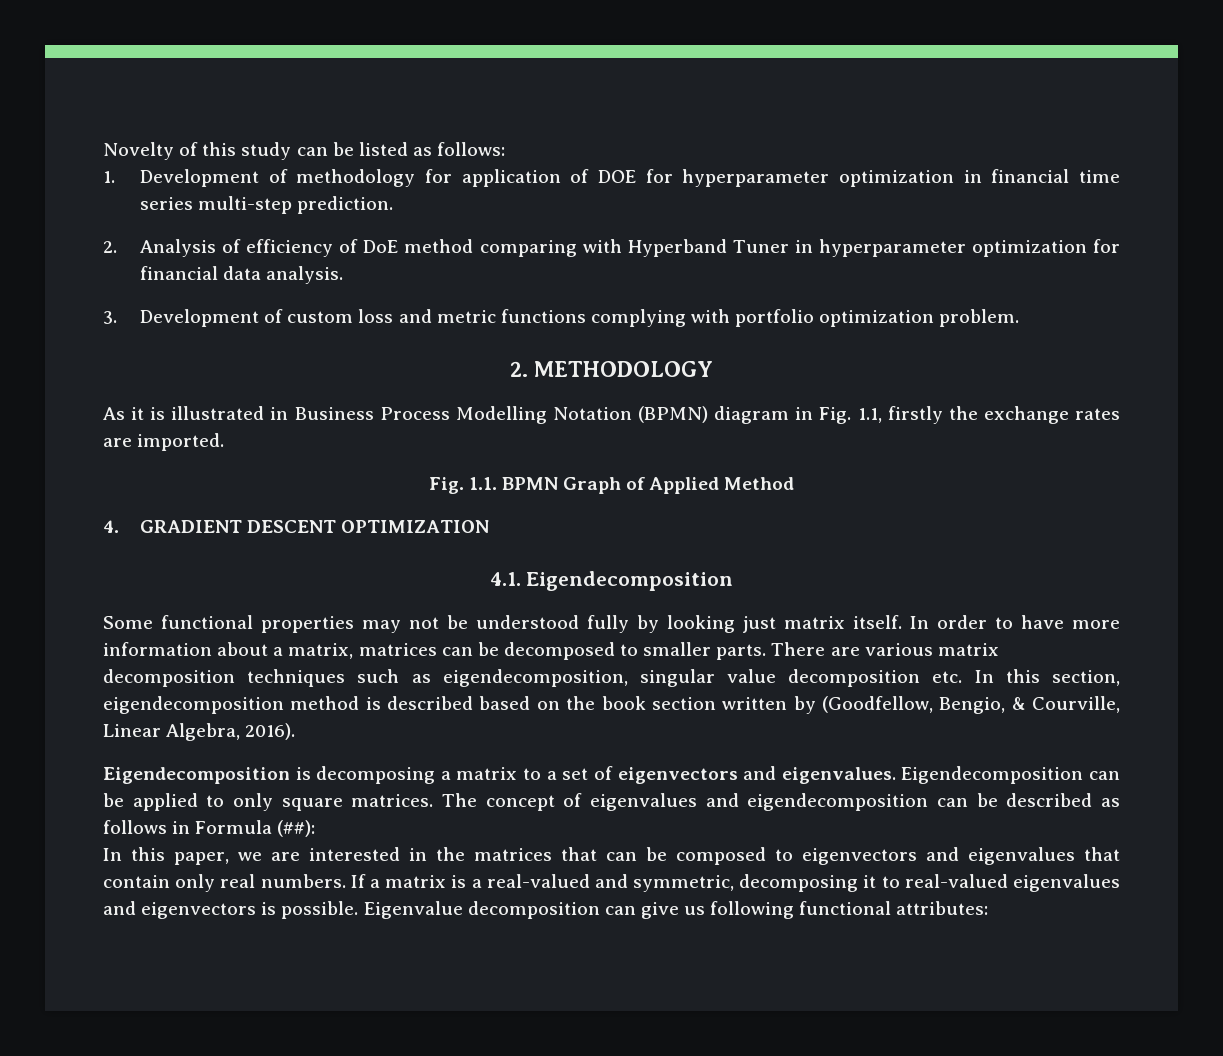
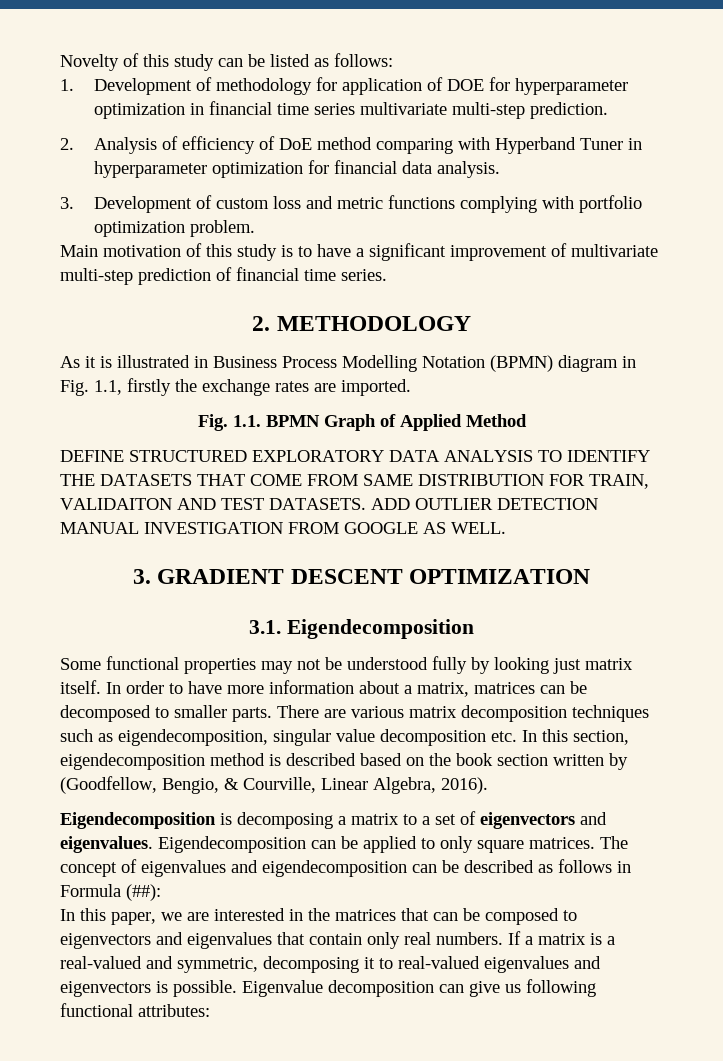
- 1. Development of methodology for application of DOE for hyperparameter optimization in financial time series multi-step prediction.
+ 1. Development of methodology for application of DOE for hyperparameter optimization in financial time series multivariate multi-step prediction.
+ Main motivation of this study is to have a significant improvement of multivariate multi-step prediction of financial time series.
- 4. GRADIENT DESCENT OPTIMIZATION
+ DEFINE STRUCTURED EXPLORATORY DATA ANALYSIS TO IDENTIFY THE DATASETS THAT COME FROM SAME DISTRIBUTION FOR TRAIN, VALIDAITON AND TEST DATASETS. ADD OUTLIER DETECTION MANUAL INVESTIGATION FROM GOOGLE AS WELL.
+ 3. GRADIENT DESCENT OPTIMIZATION
- 4.1. Eigendecomposition
+ 3.1. Eigendecomposition

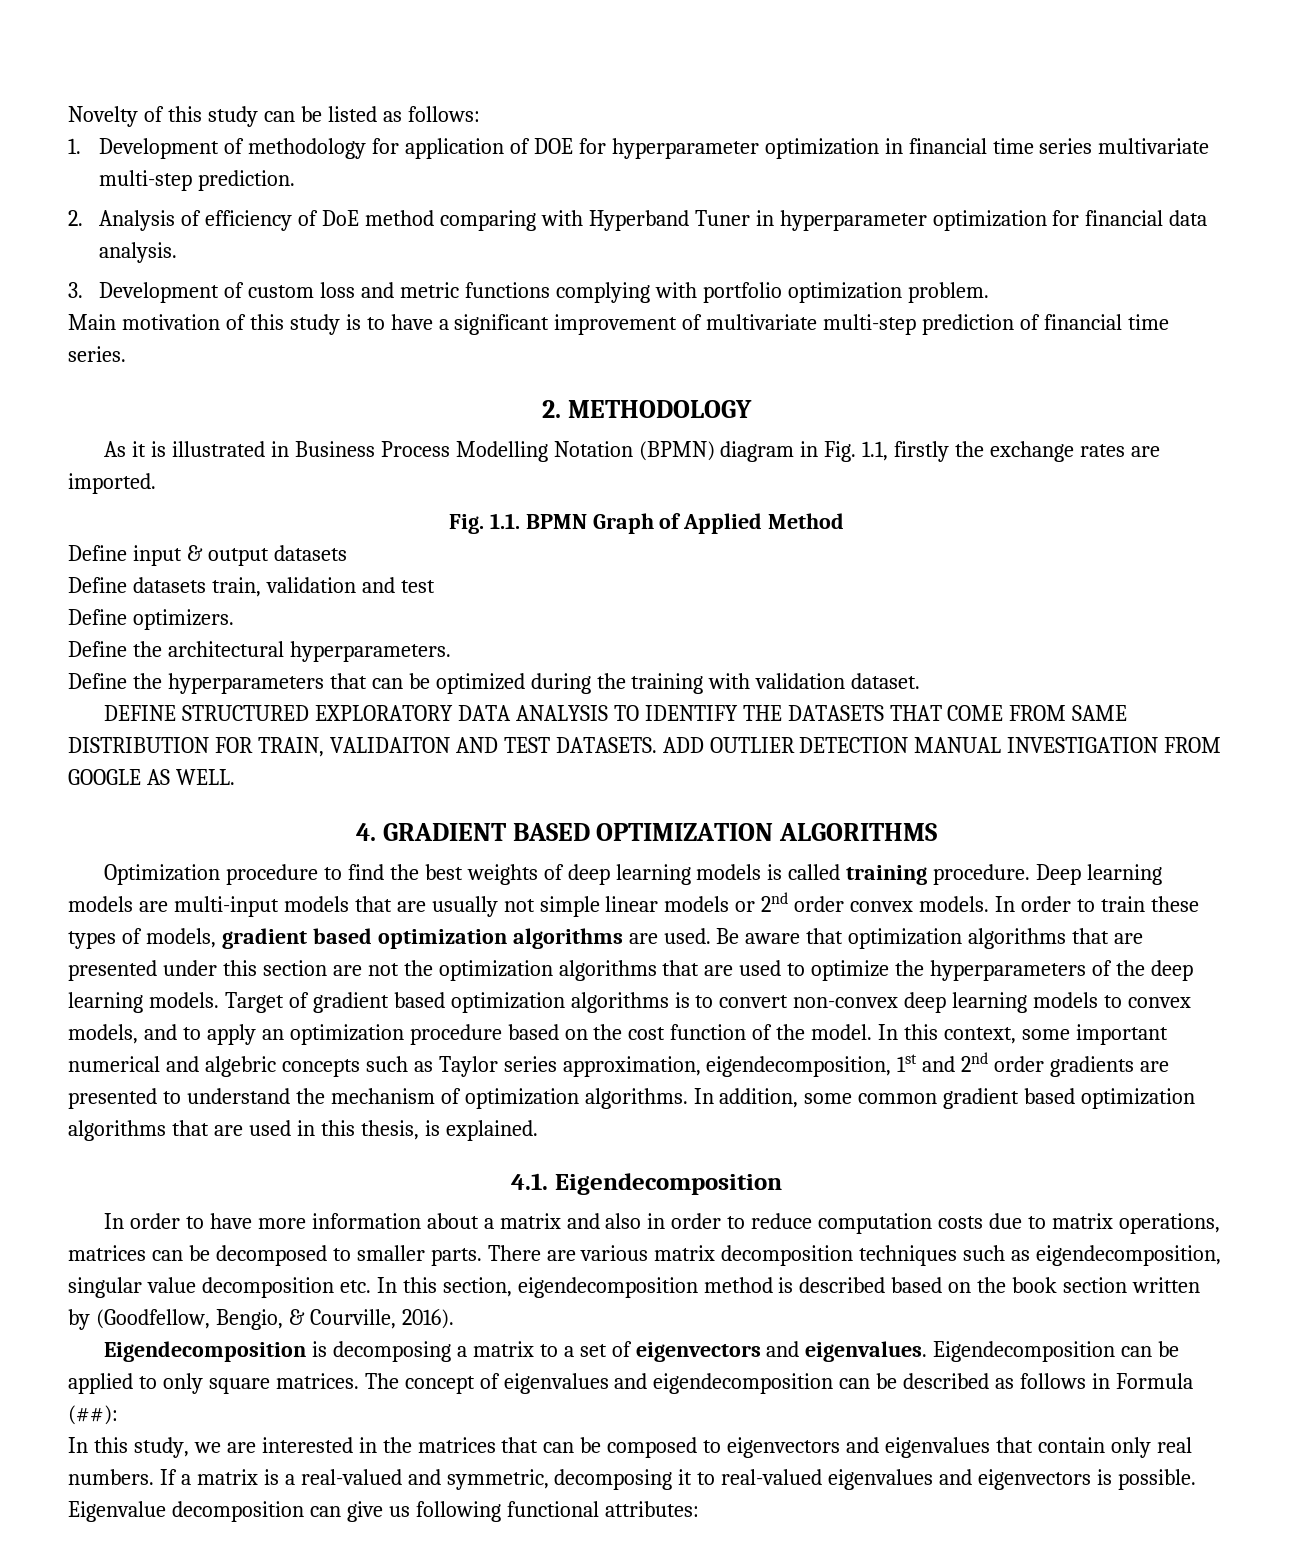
+ Define input & output datasets
+ Define datasets train, validation and test
+ Define optimizers.
+ Define the architectural hyperparameters.
+ Define the hyperparameters that can be optimized during the training with validation dataset.
- 3. GRADIENT DESCENT OPTIMIZATION
- 3.1. Eigendecomposition
- Some functional properties may not be understood fully by looking just matrix itself. In order to have more information about a matrix, matrices can be decomposed to smaller parts.
+ 4. GRADIENT BASED OPTIMIZATION ALGORITHMS
+ Optimization procedure to find the best weights of deep learning models is called training procedure. Deep learning models are multi-input models that are usually not simple linear models or 2nd order convex models. In order to train these types of models, gradient based optimization algorithms are used. Be aware that optimization algorithms that are presented under this section are not the optimization algorithms that are used to optimize the hyperparameters of the deep learning models. Target of gradient based optimization algorithms is to convert non-convex deep learning models to convex models, and to apply an optimization procedure based on the cost function of the model. In this context, some important numerical and algebric concepts such as Taylor series approximation, eigendecomposition, 1st and 2nd order gradients are presented to understand the mechanism of optimization algorithms. In addition, some common gradient based optimization algorithms that are used in this thesis, is explained.
+ 4.1. Eigendecomposition
+ In order to have more information about a matrix and also in order to reduce computation costs due to matrix operations, matrices can be decomposed to smaller parts.
- There are various matrix decomposition techniques such as eigendecomposition, singular value decomposition etc. In this section, eigendecomposition method is described based on the book section written by (Goodfellow, Bengio, & Courville, Linear Algebra, 2016).
+ There are various matrix decomposition techniques such as eigendecomposition, singular value decomposition etc. In this section, eigendecomposition method is described based on the book section written by (Goodfellow, Bengio, & Courville, 2016).
- In this paper, we are interested in the matrices that can be composed to eigenvectors and eigenvalues that contain only real numbers.
+ In this study, we are interested in the matrices that can be composed to eigenvectors and eigenvalues that contain only real numbers.

